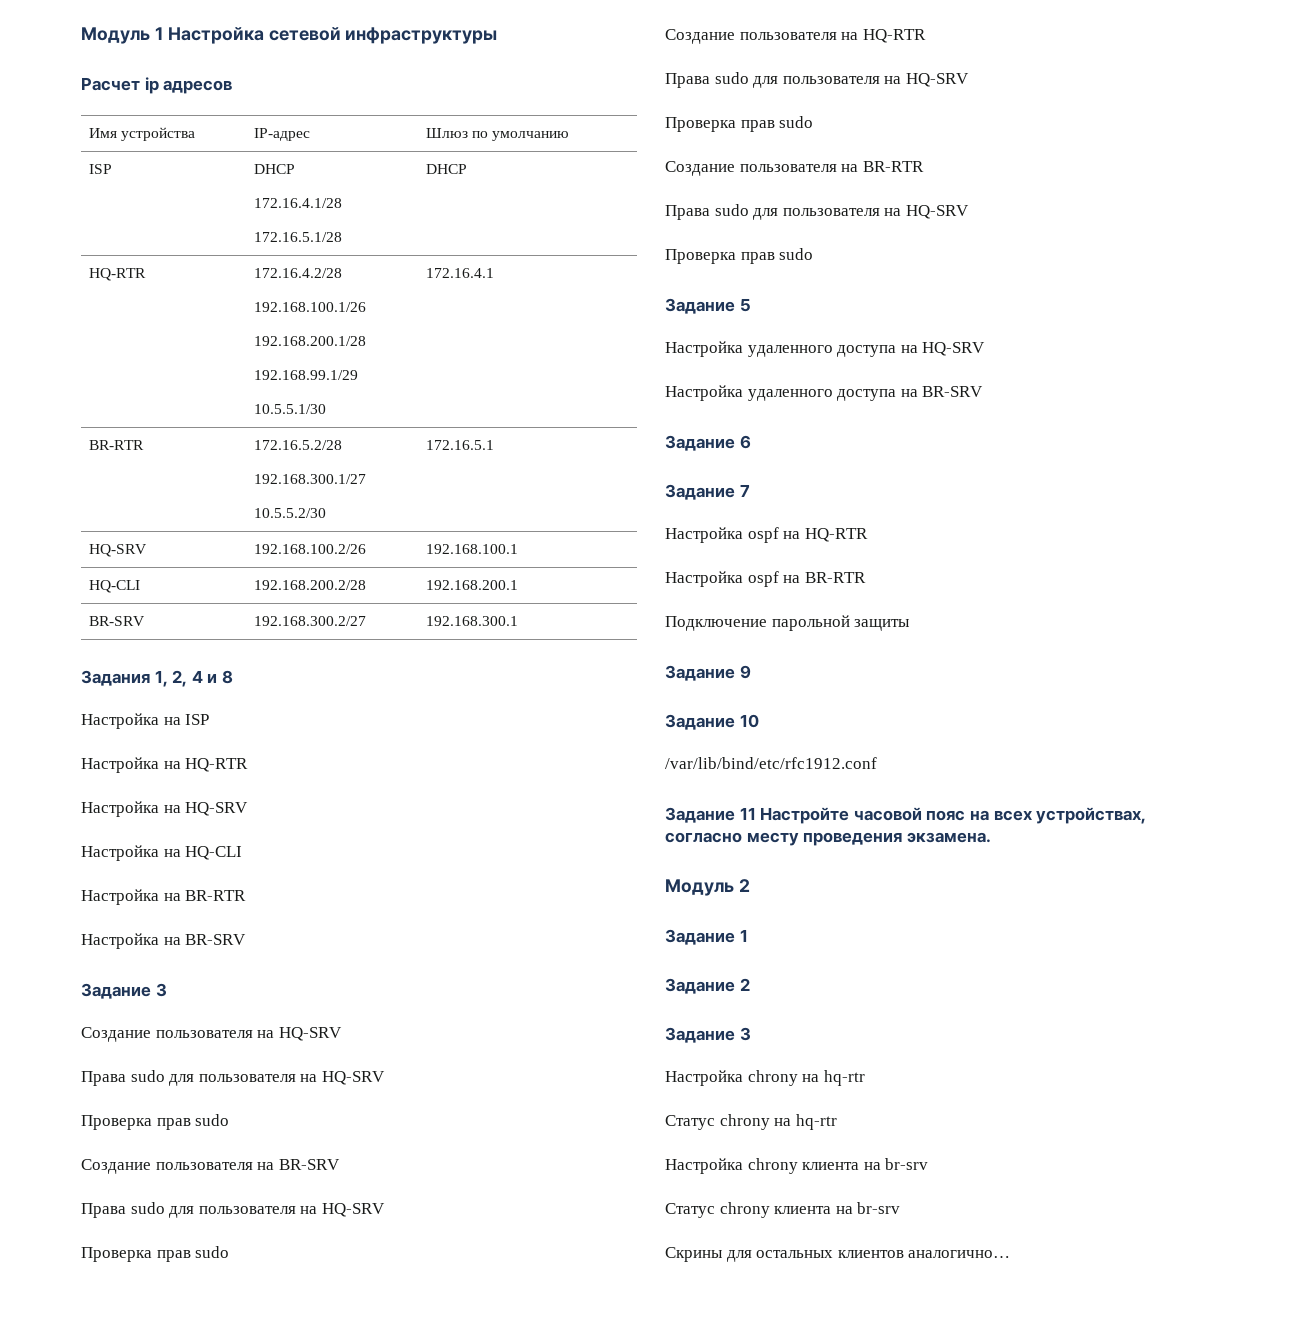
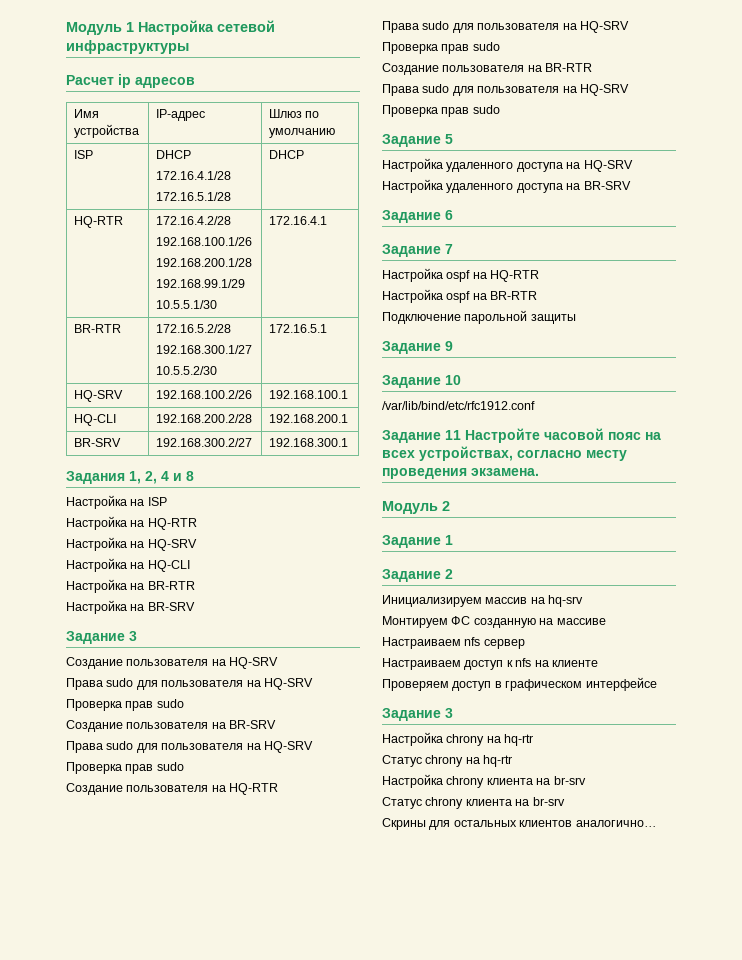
+ Инициализируем массив на hq-srv
+ Монтируем ФС созданную на массиве
+ Настраиваем nfs сервер
+ Настраиваем доступ к nfs на клиенте
+ Проверяем доступ в графическом интерфейсе

